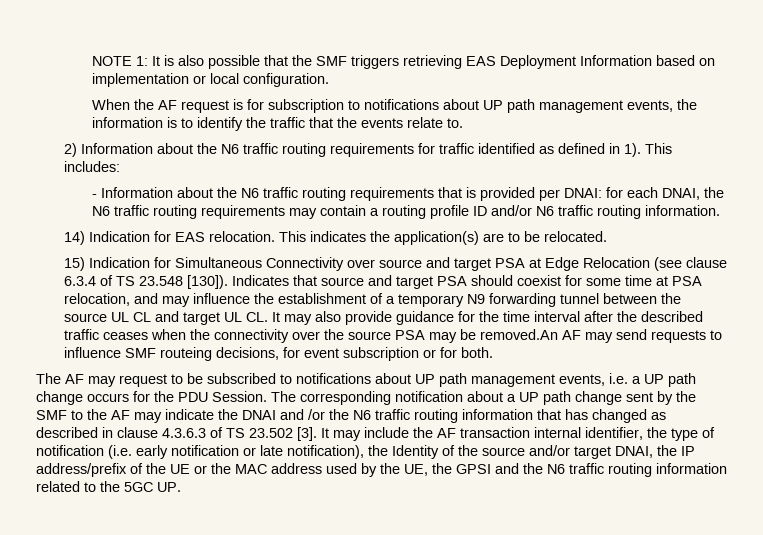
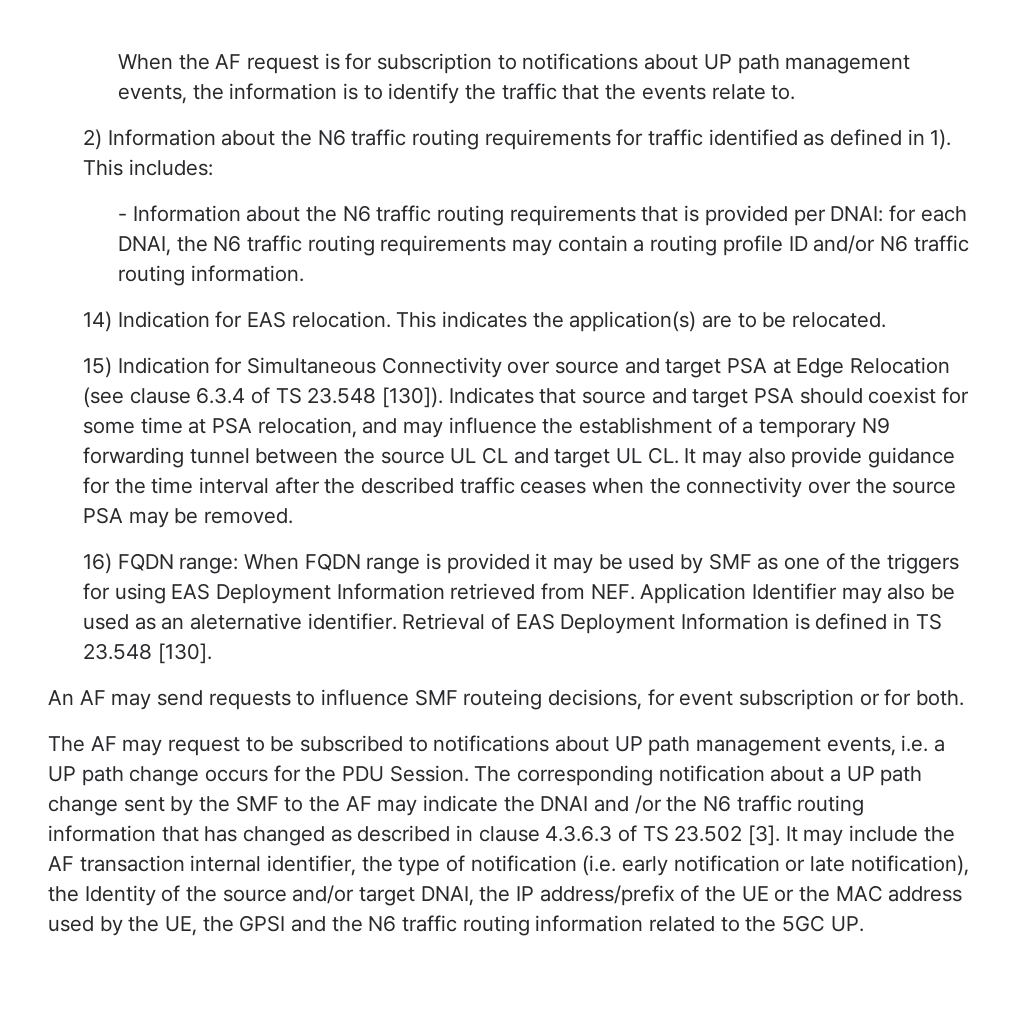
- NOTE 1: It is also possible that the SMF triggers retrieving EAS Deployment Information based on implementation or local configuration.
- Indicates that source and target PSA should coexist for some time at PSA relocation, and may influence the establishment of a temporary N9 forwarding tunnel between the source UL CL and target UL CL. It may also provide guidance for the time interval after the described traffic ceases when the connectivity over the source PSA may be removed.An AF may send requests to influence SMF routeing decisions, for event subscription or for both.
+ Indicates that source and target PSA should coexist for some time at PSA relocation, and may influence the establishment of a temporary N9 forwarding tunnel between the source UL CL and target UL CL. It may also provide guidance for the time interval after the described traffic ceases when the connectivity over the source PSA may be removed.
+ 16) FQDN range: When FQDN range is provided it may be used by SMF as one of the triggers for using EAS Deployment Information retrieved from NEF. Application Identifier may also be used as an aleternative identifier. Retrieval of EAS Deployment Information is defined in TS 23.548 [130].
+ An AF may send requests to influence SMF routeing decisions, for event subscription or for both.

